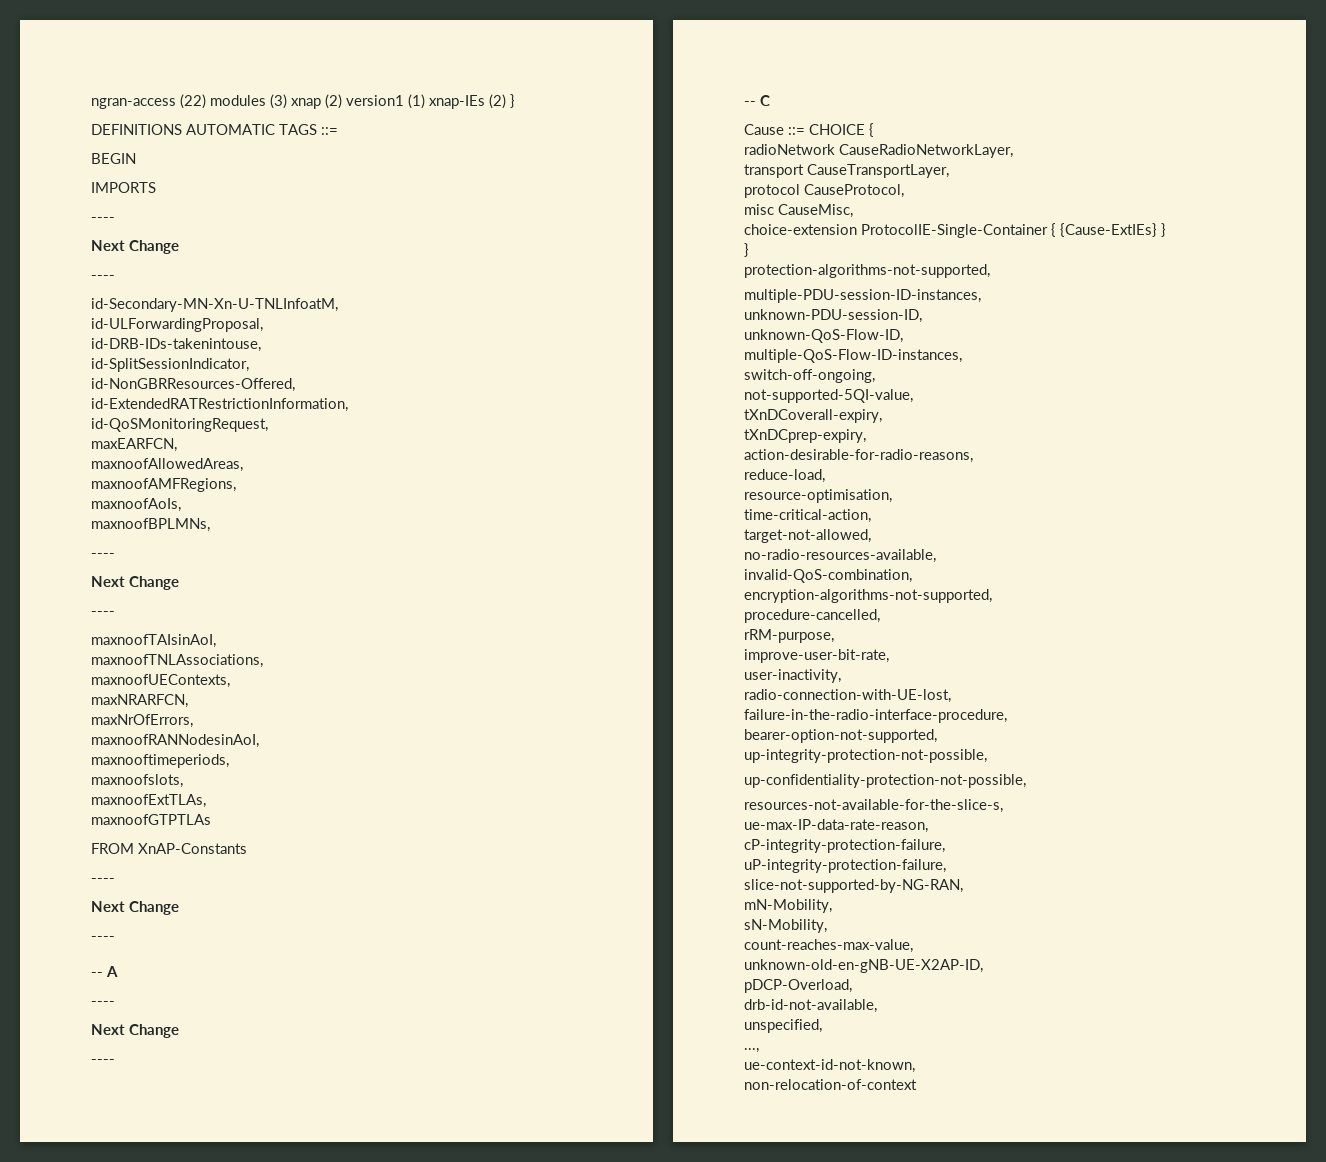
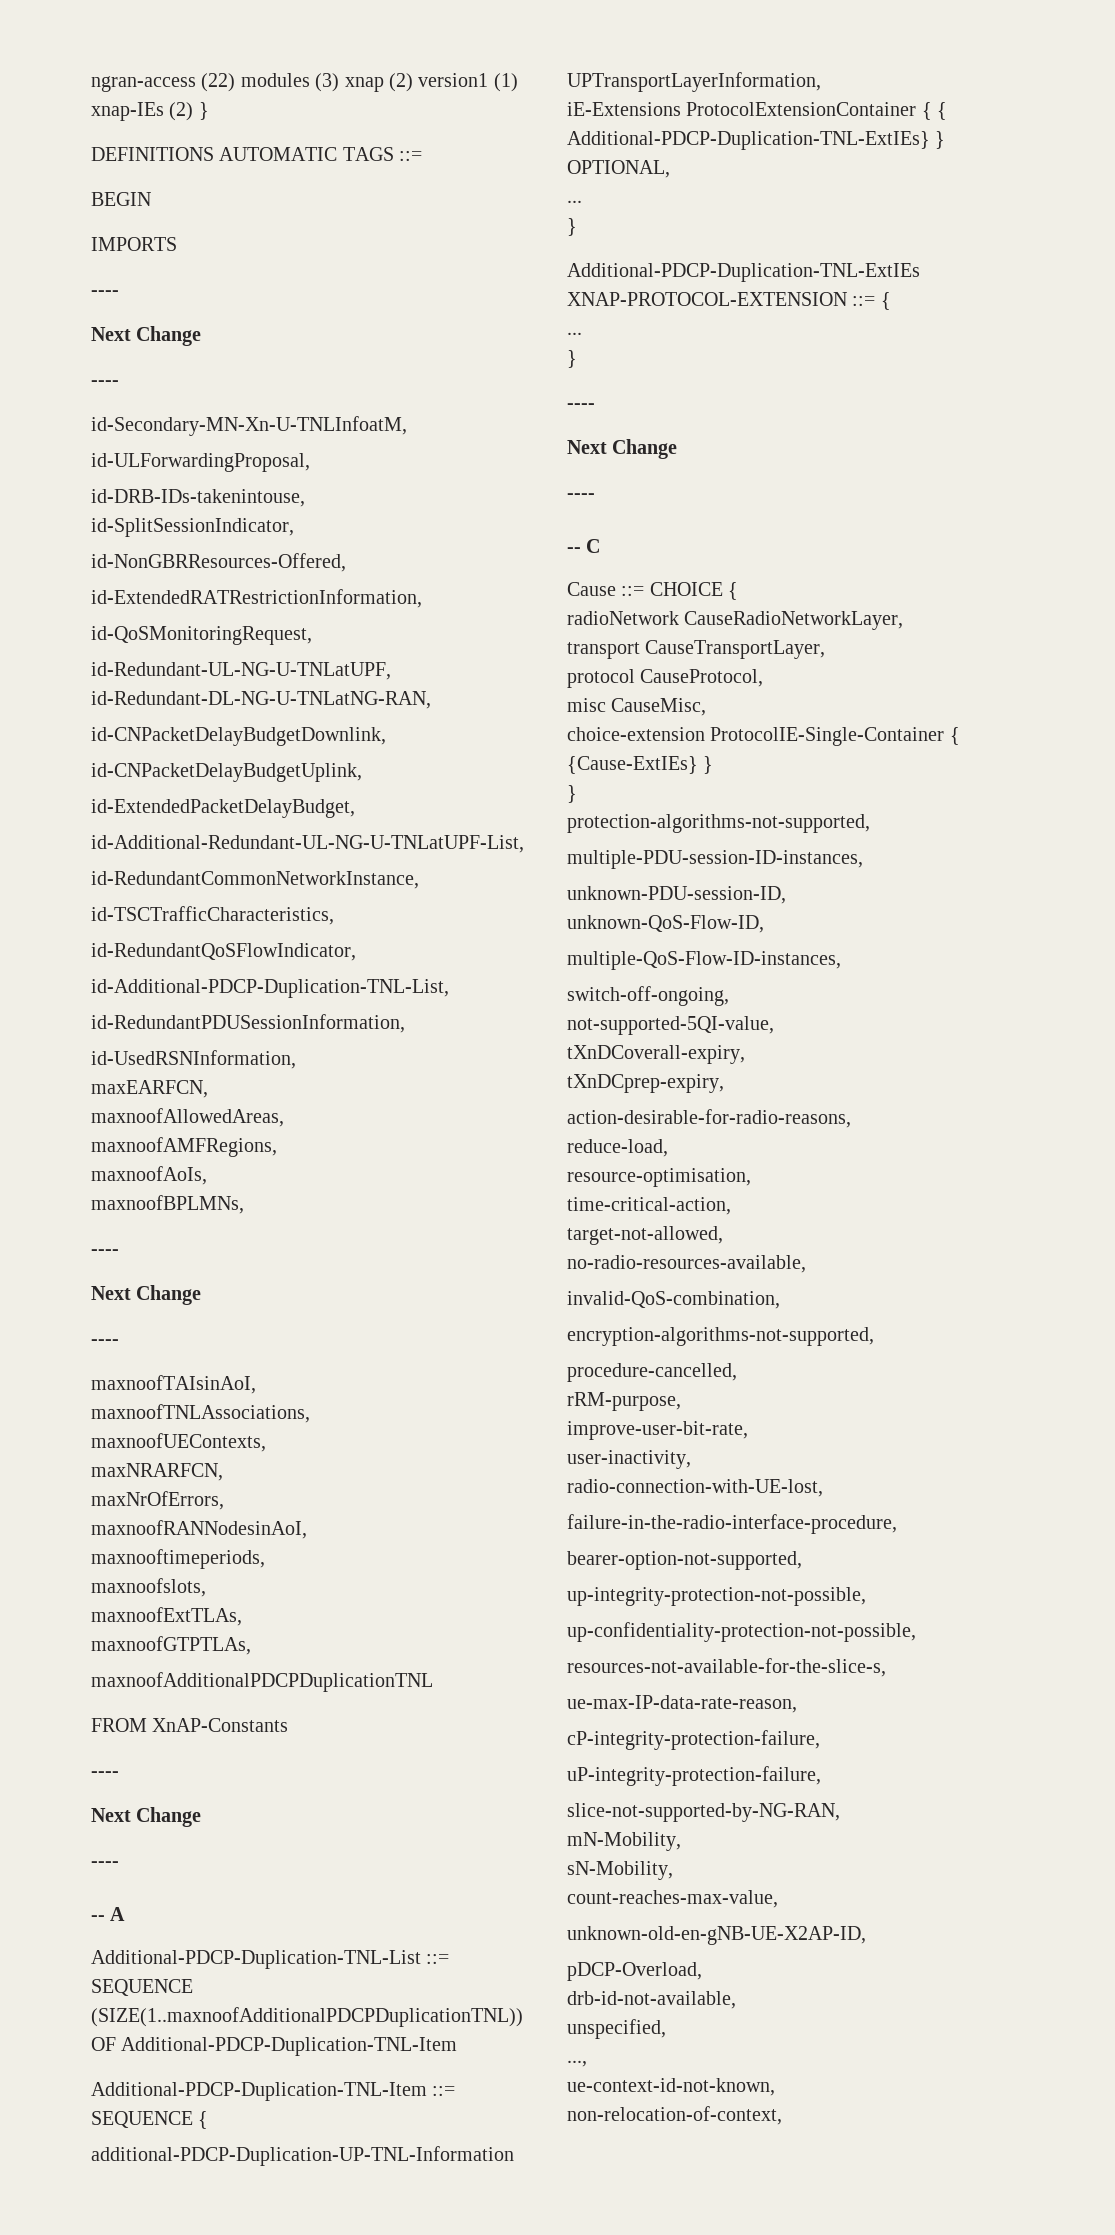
+ id-Redundant-UL-NG-U-TNLatUPF, id-Redundant-DL-NG-U-TNLatNG-RAN,
+ id-CNPacketDelayBudgetDownlink,
+ id-CNPacketDelayBudgetUplink,
+ id-ExtendedPacketDelayBudget,
+ id-Additional-Redundant-UL-NG-U-TNLatUPF-List,
+ id-RedundantCommonNetworkInstance,
+ id-TSCTrafficCharacteristics,
+ id-RedundantQoSFlowIndicator,
+ id-Additional-PDCP-Duplication-TNL-List,
+ id-RedundantPDUSessionInformation,
+ id-UsedRSNInformation,
- maxnoofGTPTLAs
+ maxnoofGTPTLAs,
+ maxnoofAdditionalPDCPDuplicationTNL
+ Additional-PDCP-Duplication-TNL-List ::= SEQUENCE (SIZE(1..maxnoofAdditionalPDCPDuplicationTNL)) OF Additional-PDCP-Duplication-TNL-Item
+ Additional-PDCP-Duplication-TNL-Item ::= SEQUENCE {
+ additional-PDCP-Duplication-UP-TNL-Information UPTransportLayerInformation,
+ iE-Extensions ProtocolExtensionContainer { { Additional-PDCP-Duplication-TNL-ExtIEs} } OPTIONAL,
+ ...
+ }
+ Additional-PDCP-Duplication-TNL-ExtIEs XNAP-PROTOCOL-EXTENSION ::= {
+ ...
+ }
- non-relocation-of-context
+ non-relocation-of-context,

